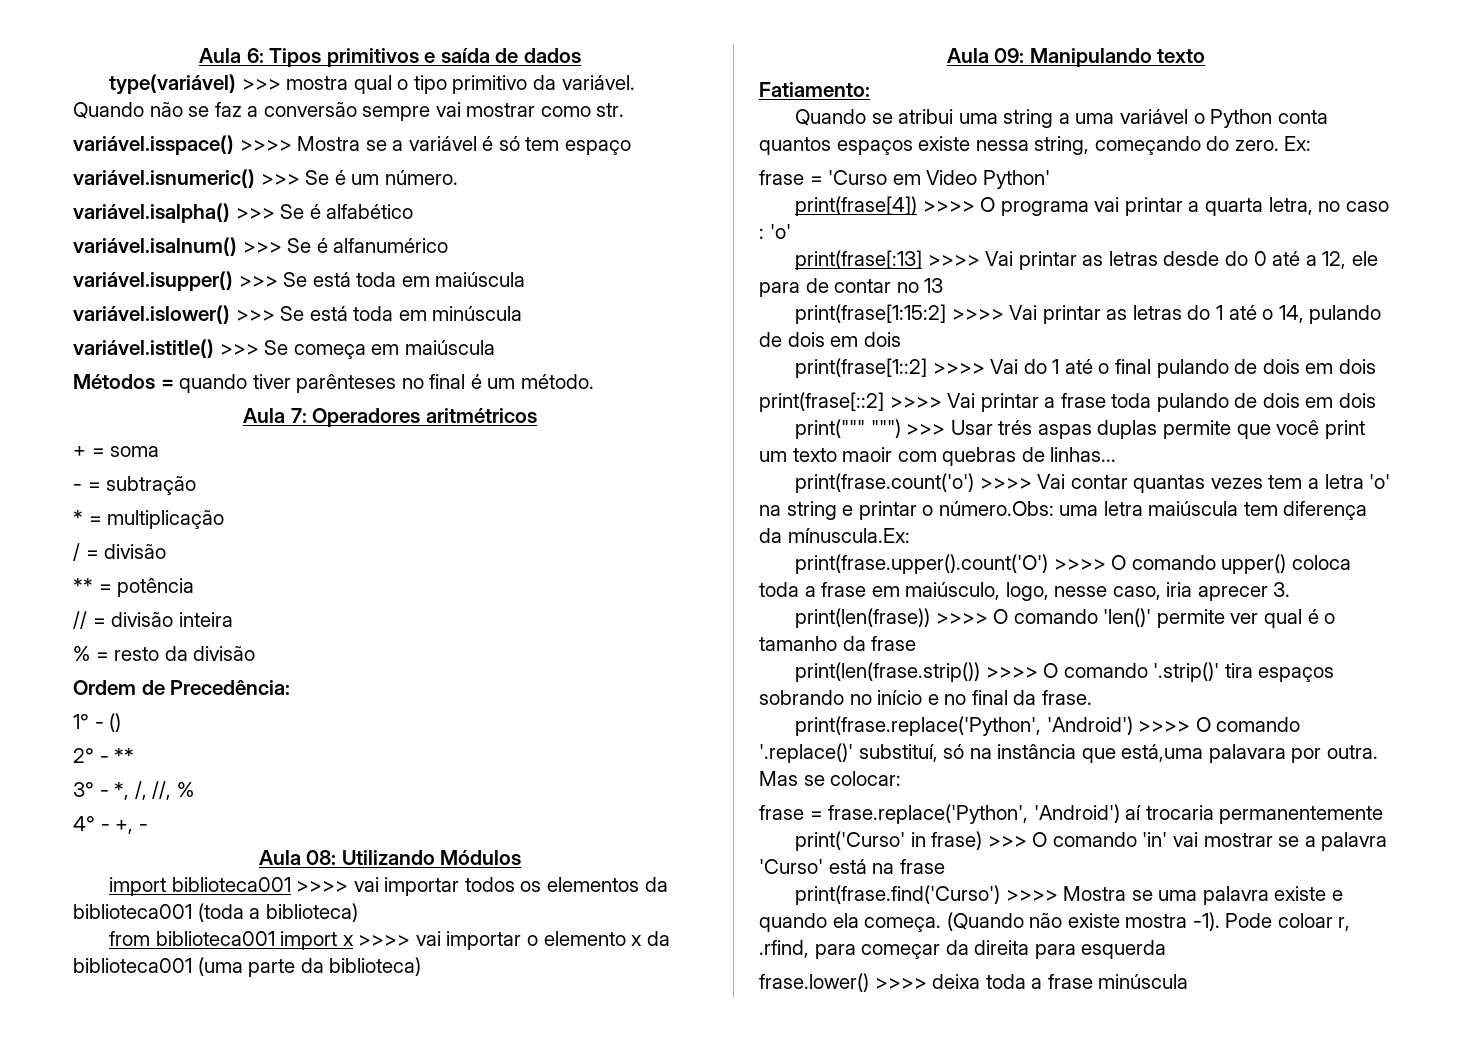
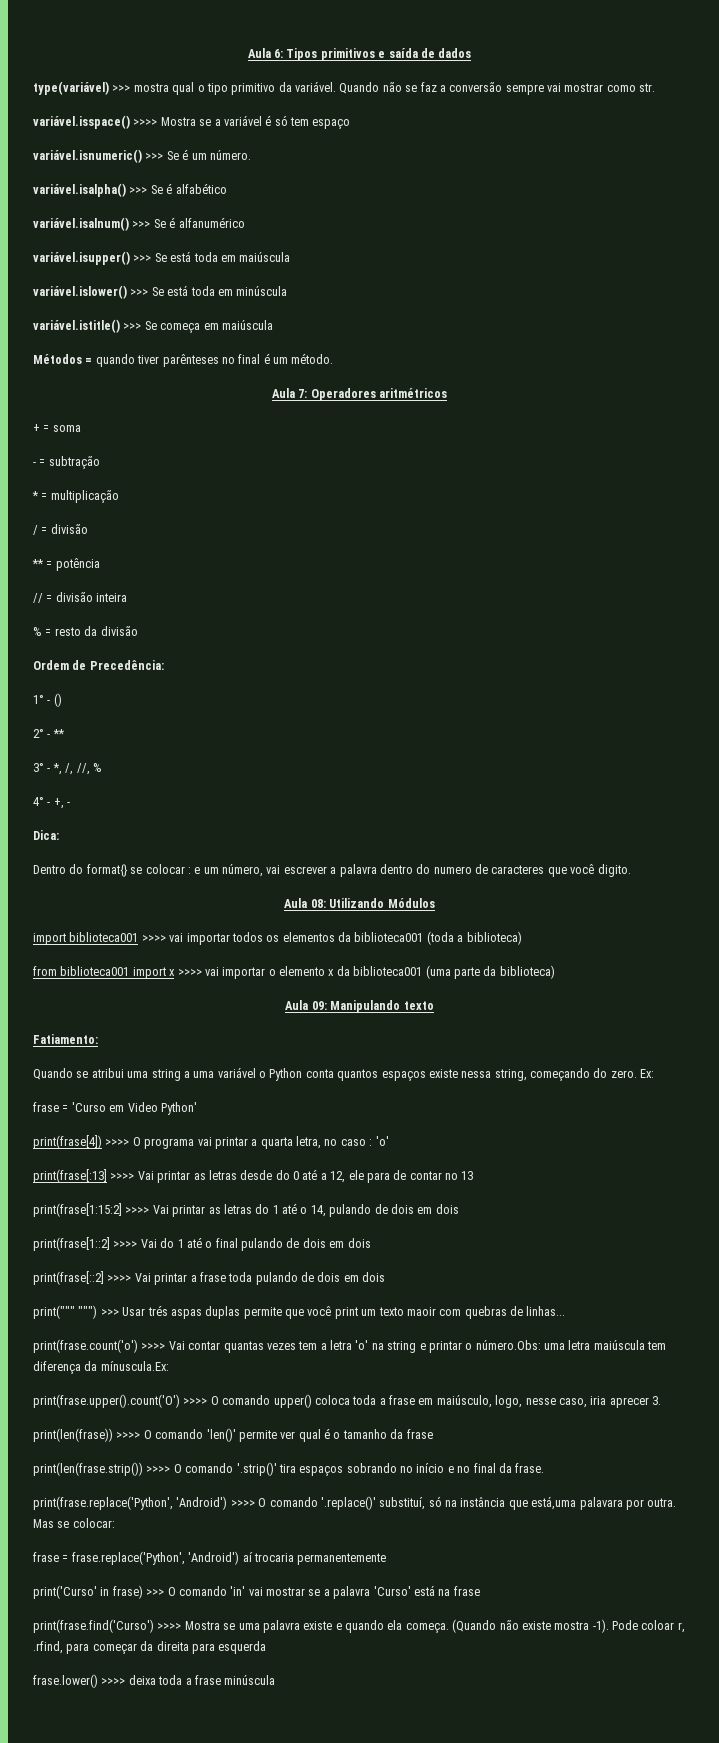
+ Dica:
+ Dentro do format{} se colocar : e um número, vai escrever a palavra dentro do numero de caracteres que você digito.

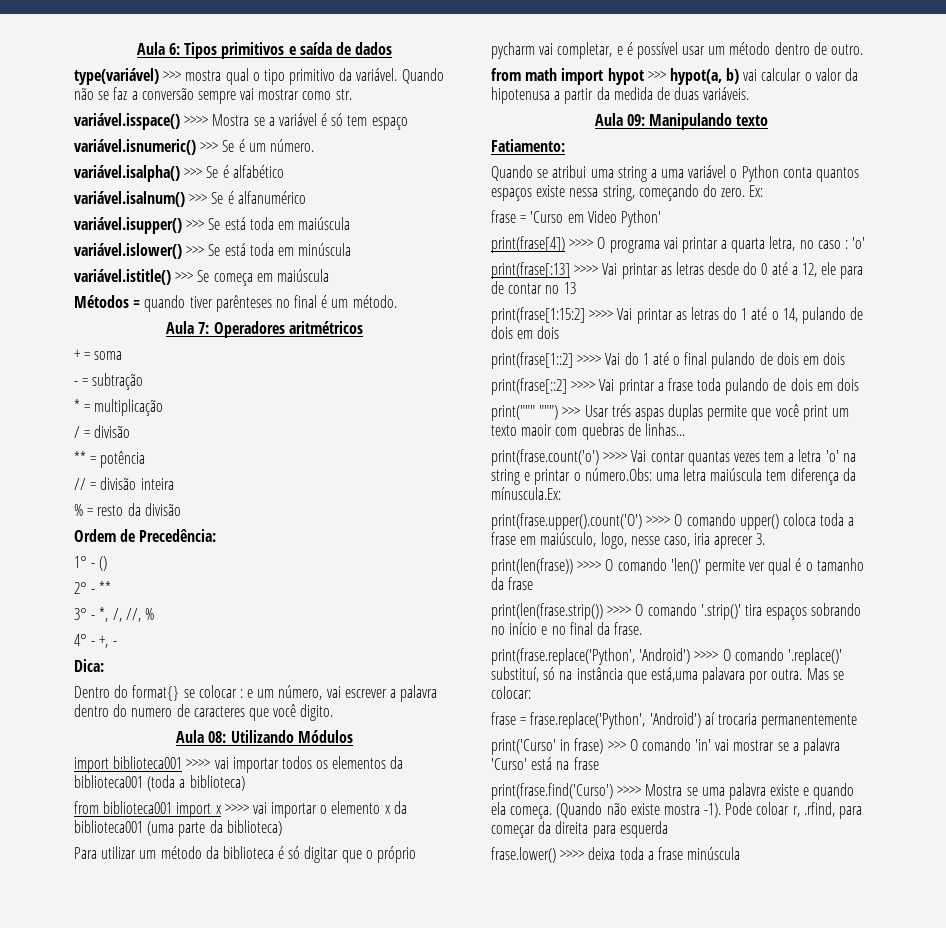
+ Para utilizar um método da biblioteca é só digitar que o próprio pycharm vai completar, e é possível usar um método dentro de outro.
+ from math import hypot >>> hypot(a, b) vai calcular o valor da hipotenusa a partir da medida de duas variáveis.

